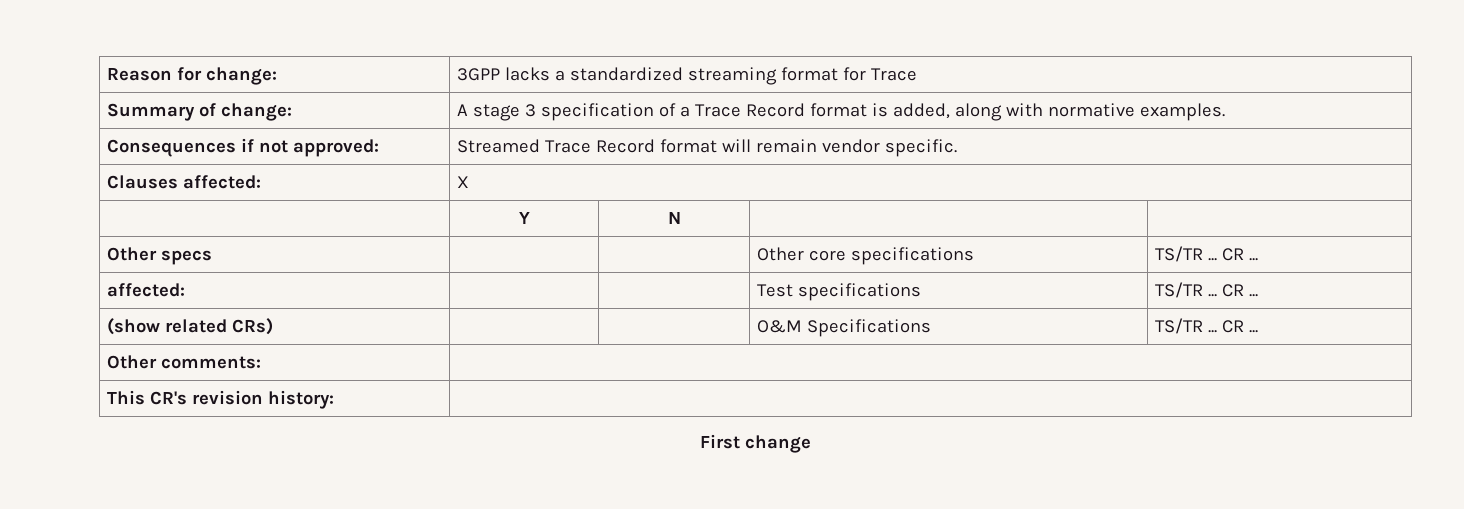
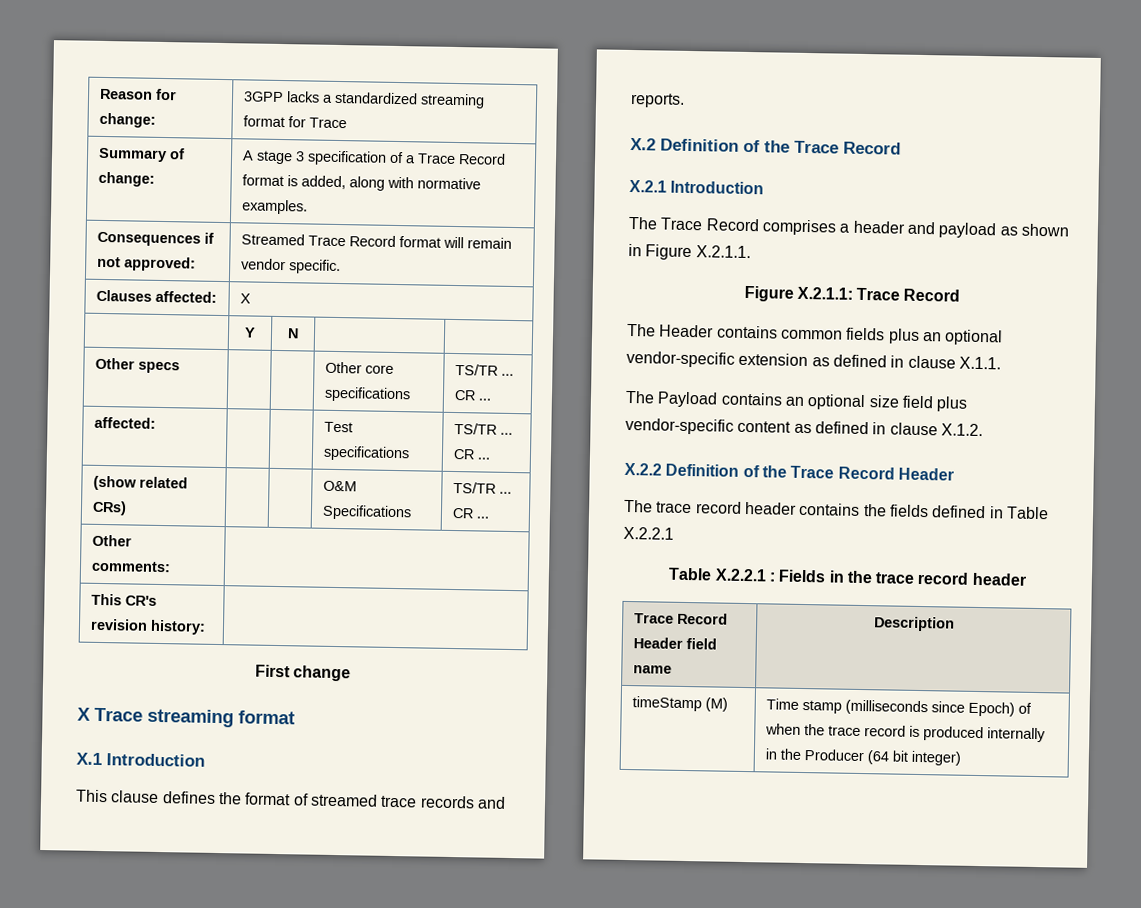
+ X Trace streaming format
+ X.1 Introduction
+ This clause defines the format of streamed trace records and reports.
+ X.2 Definition of the Trace Record
+ X.2.1 Introduction
+ The Trace Record comprises a header and payload as shown in Figure X.2.1.1.
+ Figure X.2.1.1: Trace Record
+ The Header contains common fields plus an optional vendor-specific extension as defined in clause X.1.1.
+ The Payload contains an optional size field plus vendor-specific content as defined in clause X.1.2.
+ X.2.2 Definition of the Trace Record Header
+ The trace record header contains the fields defined in Table X.2.2.1
+ Table X.2.2.1 : Fields in the trace record header
+ Trace Record Header field name | Description
+ timeStamp (M) | Time stamp (milliseconds since Epoch) of when the trace record is produced internally in the Producer (64 bit integer)

